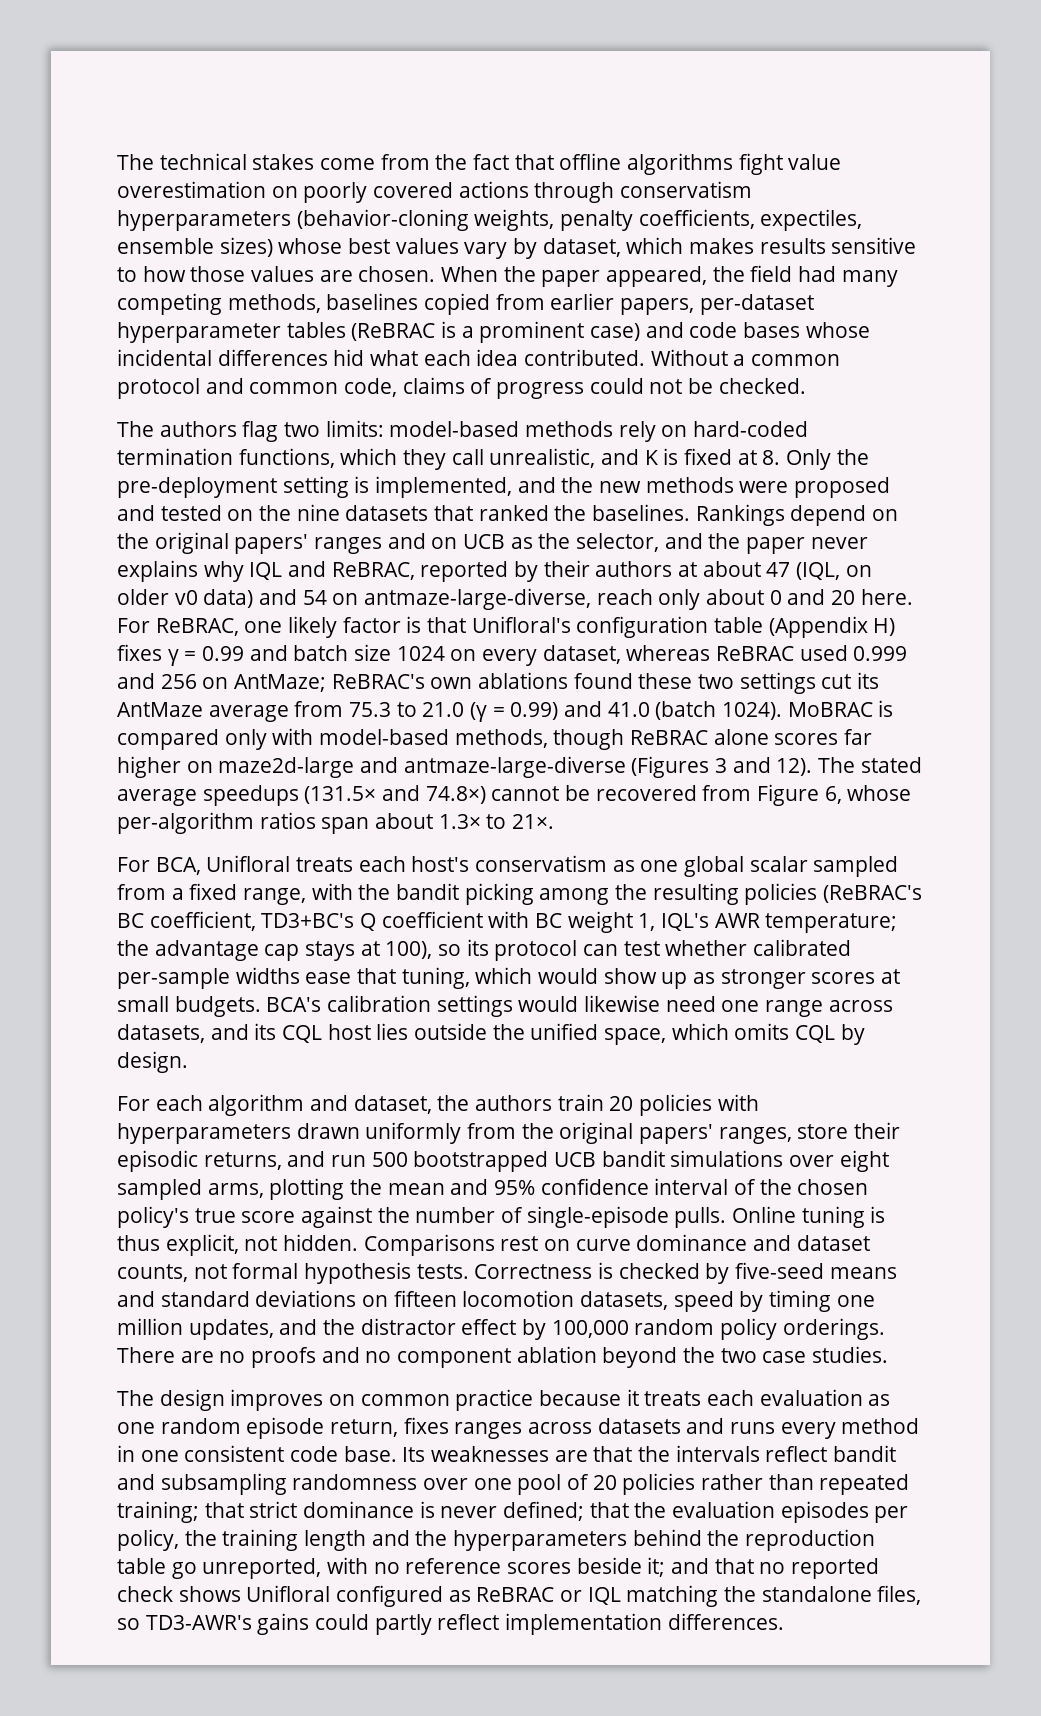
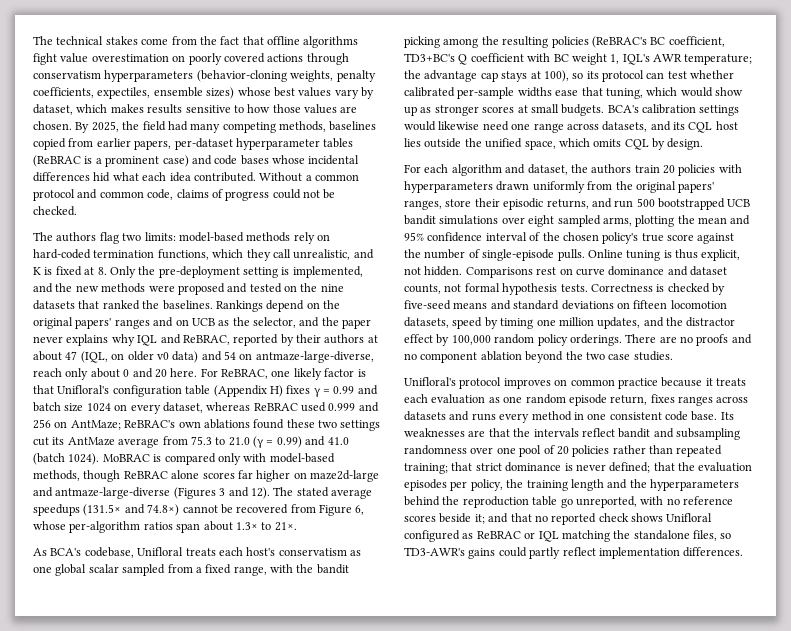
- When the paper appeared, the field had many competing methods, baselines copied from earlier papers, per-dataset hyperparameter tables (ReBRAC is a prominent case) and code bases whose incidental differences hid what each idea contributed.
+ By 2025, the field had many competing methods, baselines copied from earlier papers, per-dataset hyperparameter tables (ReBRAC is a prominent case) and code bases whose incidental differences hid what each idea contributed.
- For BCA, Unifloral treats each host's conservatism as one global scalar sampled from a fixed range, with the bandit picking among the resulting policies (ReBRAC's BC coefficient, TD3+BC's Q coefficient with BC weight 1, IQL's AWR temperature;
+ As BCA's codebase, Unifloral treats each host's conservatism as one global scalar sampled from a fixed range, with the bandit picking among the resulting policies (ReBRAC's BC coefficient, TD3+BC's Q coefficient with BC weight 1, IQL's AWR temperature;
- The design improves on common practice because it treats each evaluation as one random episode return, fixes ranges across datasets and runs every method in one consistent code base.
+ Unifloral's protocol improves on common practice because it treats each evaluation as one random episode return, fixes ranges across datasets and runs every method in one consistent code base.

